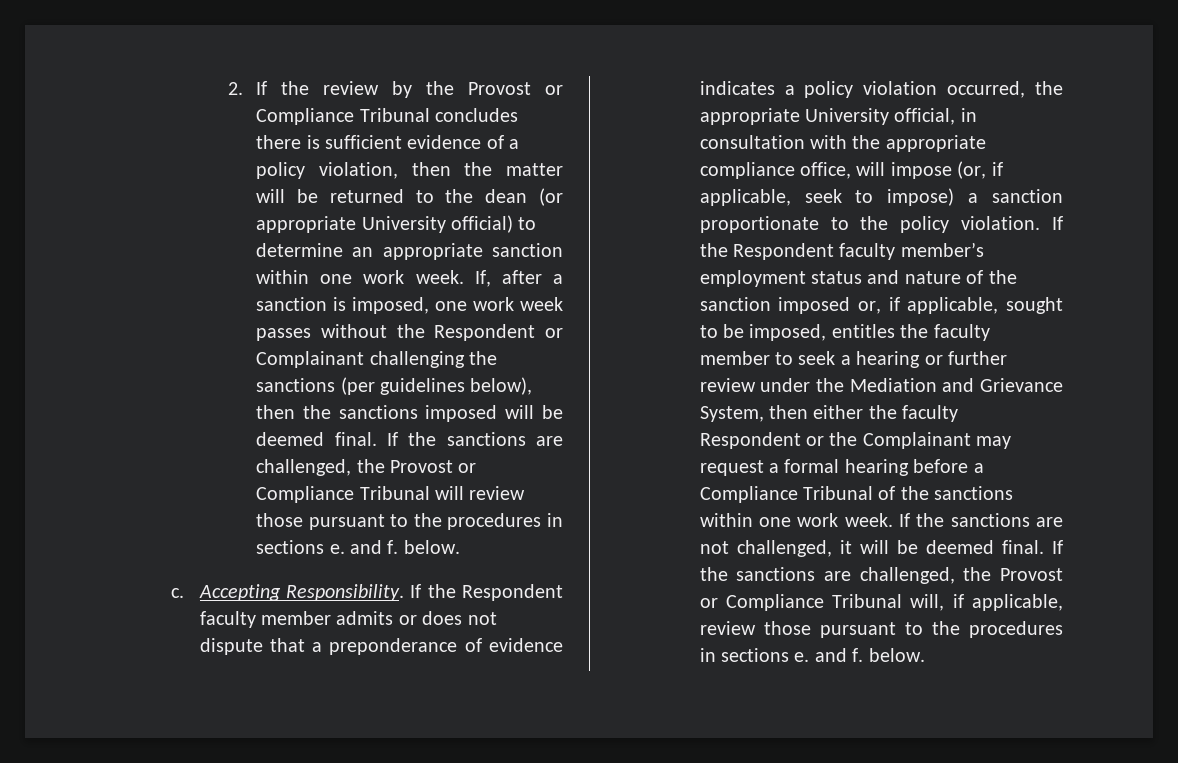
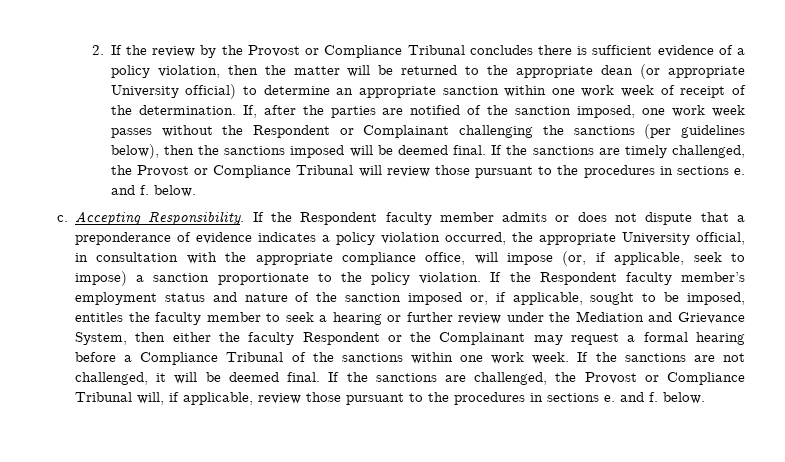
- 2. If the review by the Provost or Compliance Tribunal concludes there is sufficient evidence of a policy violation, then the matter will be returned to the dean (or appropriate University official) to determine an appropriate sanction within one work week. If, after a sanction is imposed, one work week passes without the Respondent or Complainant challenging the sanctions (per guidelines below), then the sanctions imposed will be deemed final.
+ 2. If the review by the Provost or Compliance Tribunal concludes there is sufficient evidence of a policy violation, then the matter will be returned to the appropriate dean (or appropriate University official) to determine an appropriate sanction within one work week of receipt of the determination. If, after the parties are notified of the sanction imposed, one work week passes without the Respondent or Complainant challenging the sanctions (per guidelines below), then the sanctions imposed will be deemed final.
- If the sanctions are challenged, the Provost or Compliance Tribunal will review those pursuant to the procedures in sections e. and f. below.
+ If the sanctions are timely challenged, the Provost or Compliance Tribunal will review those pursuant to the procedures in sections e. and f. below.

